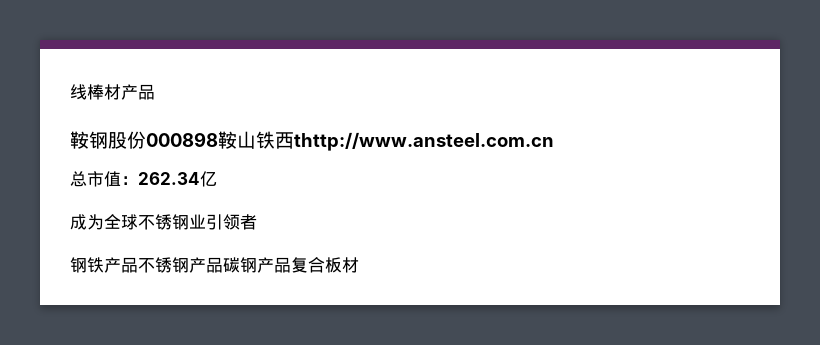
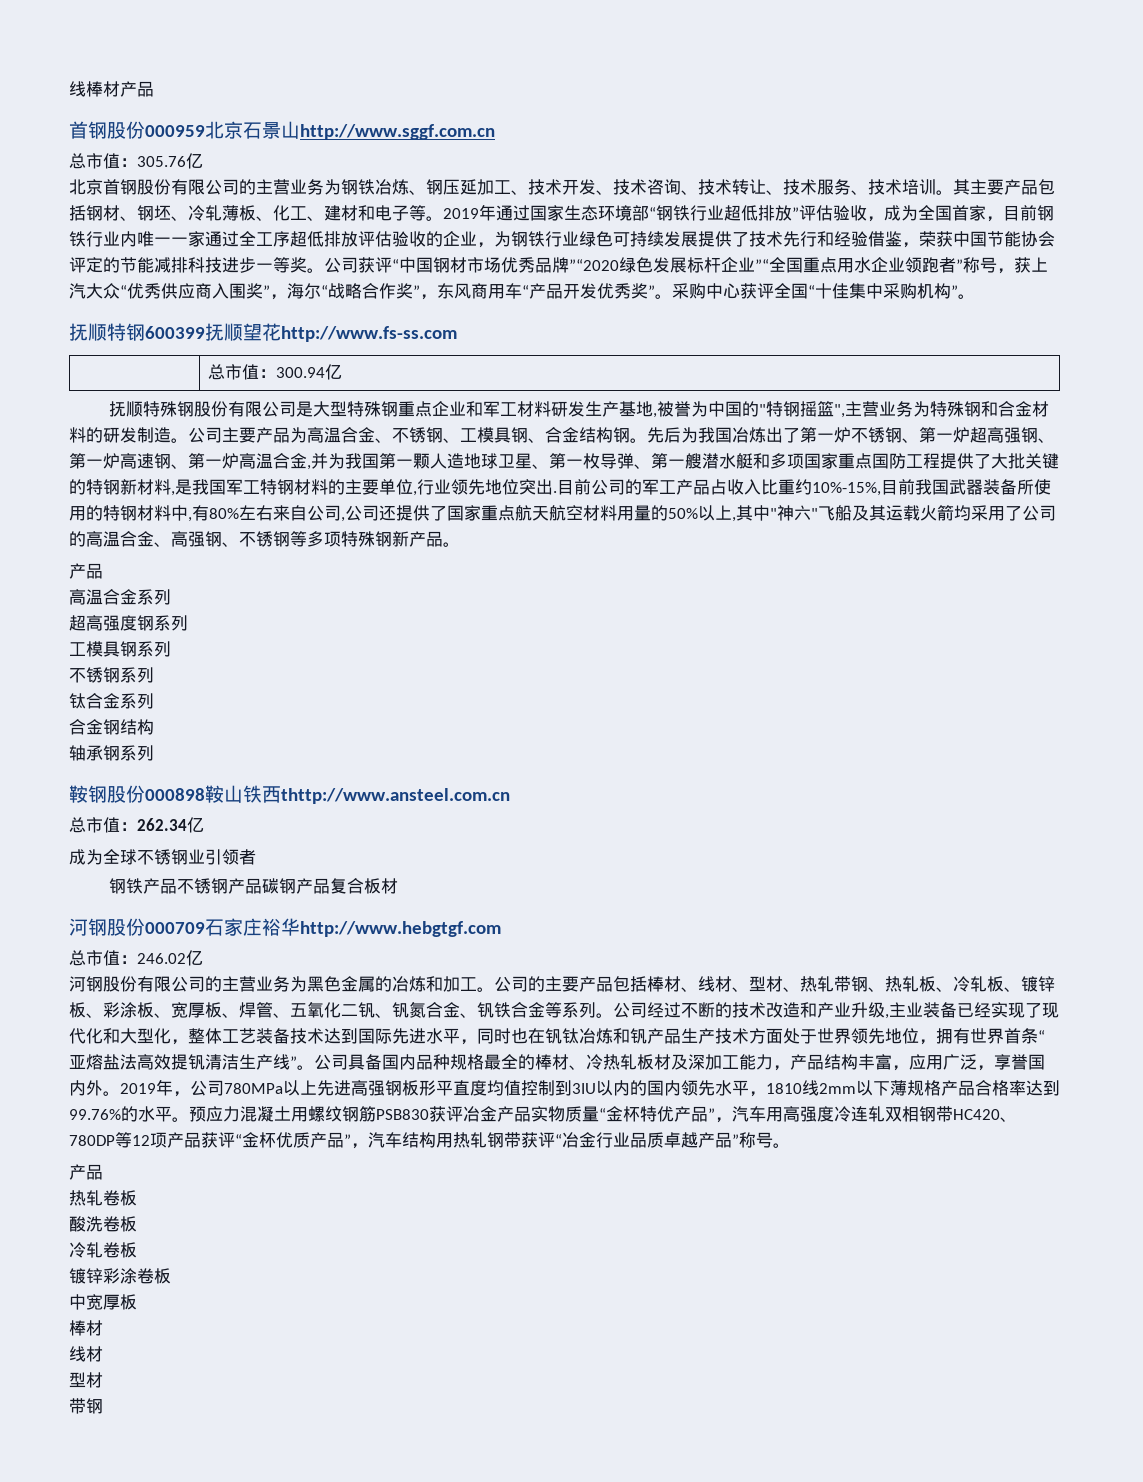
+ 首钢股份000959北京石景山http://www.sggf.com.cn
+ 总市值：305.76亿
+ 北京首钢股份有限公司的主营业务为钢铁冶炼、钢压延加工、技术开发、技术咨询、技术转让、技术服务、技术培训。其主要产品包括钢材、钢坯、冷轧薄板、化工、建材和电子等。2019年通过国家生态环境部“钢铁行业超低排放”评估验收，成为全国首家，目前钢铁行业内唯一一家通过全工序超低排放评估验收的企业，为钢铁行业绿色可持续发展提供了技术先行和经验借鉴，荣获中国节能协会评定的节能减排科技进步一等奖。公司获评“中国钢材市场优秀品牌”“2020绿色发展标杆企业”“全国重点用水企业领跑者”称号，获上汽大众“优秀供应商入围奖”，海尔“战略合作奖”，东风商用车“产品开发优秀奖”。采购中心获评全国“十佳集中采购机构”。
+ 抚顺特钢600399抚顺望花http://www.fs-ss.com
+ | 总市值：300.94亿
+ 抚顺特殊钢股份有限公司是大型特殊钢重点企业和军工材料研发生产基地,被誉为中国的"特钢摇篮",主营业务为特殊钢和合金材料的研发制造。公司主要产品为高温合金、不锈钢、工模具钢、合金结构钢。先后为我国冶炼出了第一炉不锈钢、第一炉超高强钢、第一炉高速钢、第一炉高温合金,并为我国第一颗人造地球卫星、第一枚导弹、第一艘潜水艇和多项国家重点国防工程提供了大批关键的特钢新材料,是我国军工特钢材料的主要单位,行业领先地位突出.目前公司的军工产品占收入比重约10%-15%,目前我国武器装备所使用的特钢材料中,有80%左右来自公司,公司还提供了国家重点航天航空材料用量的50%以上,其中"神六"飞船及其运载火箭均采用了公司的高温合金、高强钢、不锈钢等多项特殊钢新产品。
+ 产品
+ 高温合金系列
+ 超高强度钢系列
+ 工模具钢系列
+ 不锈钢系列
+ 钛合金系列
+ 合金钢结构
+ 轴承钢系列
+ 河钢股份000709石家庄裕华http://www.hebgtgf.com
+ 总市值：246.02亿
+ 河钢股份有限公司的主营业务为黑色金属的冶炼和加工。公司的主要产品包括棒材、线材、型材、热轧带钢、热轧板、冷轧板、镀锌板、彩涂板、宽厚板、焊管、五氧化二钒、钒氮合金、钒铁合金等系列。公司经过不断的技术改造和产业升级,主业装备已经实现了现代化和大型化，整体工艺装备技术达到国际先进水平，同时也在钒钛冶炼和钒产品生产技术方面处于世界领先地位，拥有世界首条“亚熔盐法高效提钒清洁生产线”。公司具备国内品种规格最全的棒材、冷热轧板材及深加工能力，产品结构丰富，应用广泛，享誉国内外。2019年，公司780MPa以上先进高强钢板形平直度均值控制到3IU以内的国内领先水平，1810线2mm以下薄规格产品合格率达到99.76%的水平。预应力混凝土用螺纹钢筋PSB830获评冶金产品实物质量“金杯特优产品”，汽车用高强度冷连轧双相钢带HC420、780DP等12项产品获评“金杯优质产品”，汽车结构用热轧钢带获评“冶金行业品质卓越产品”称号。
+ 产品
+ 热轧卷板
+ 酸洗卷板
+ 冷轧卷板
+ 镀锌彩涂卷板
+ 中宽厚板
+ 棒材
+ 线材
+ 型材
+ 带钢

